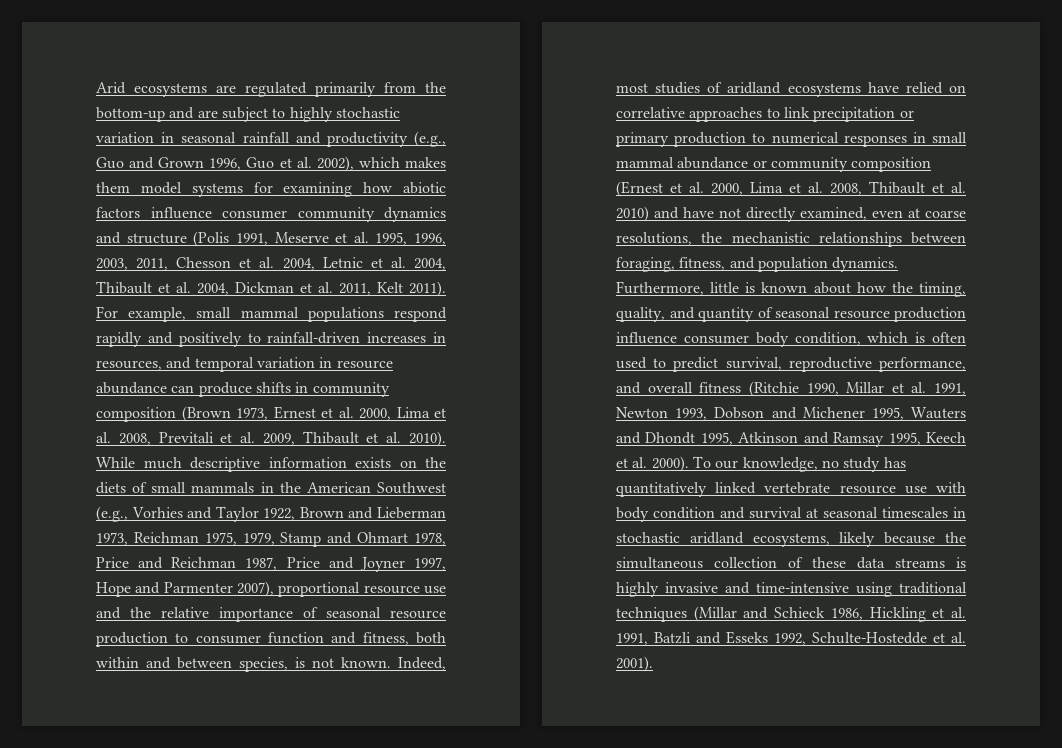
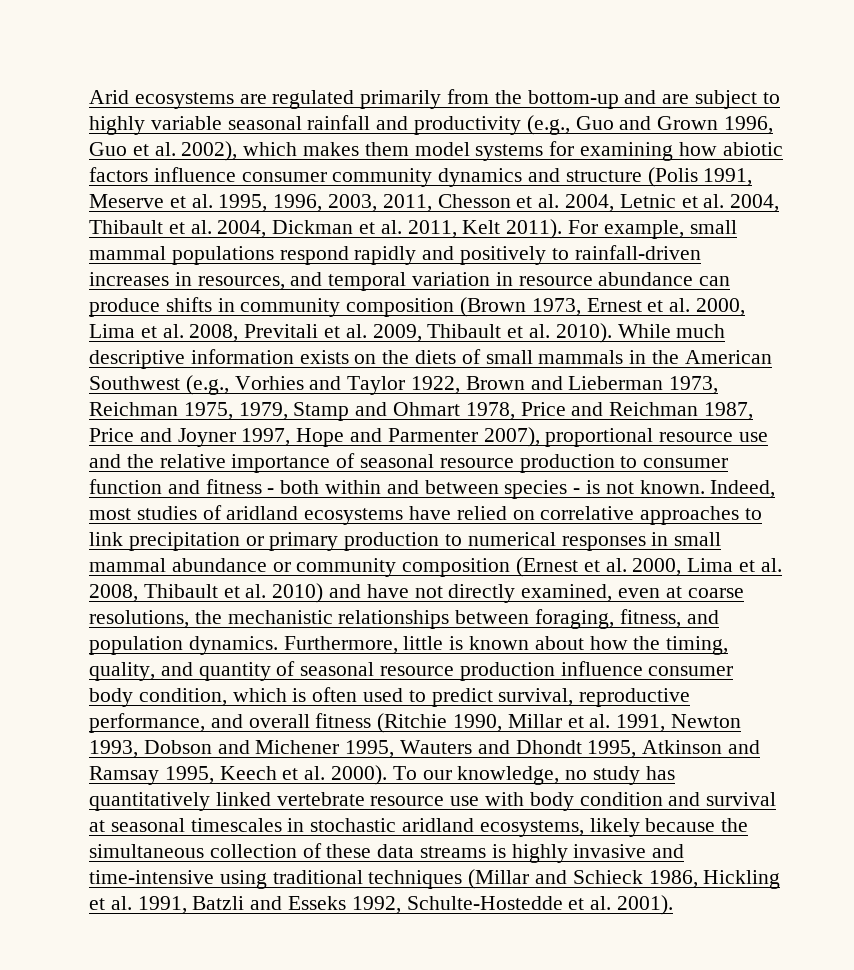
- Arid ecosystems are regulated primarily from the bottom-up and are subject to highly stochastic variation in seasonal rainfall and productivity (e.g., Guo and Grown 1996, Guo et al. 2002), which makes them model systems for examining how abiotic factors influence consumer community dynamics and structure (Polis 1991, Meserve et al. 1995, 1996, 2003, 2011, Chesson et al. 2004, Letnic et al. 2004, Thibault et al. 2004, Dickman et al. 2011, Kelt 2011).
+ Arid ecosystems are regulated primarily from the bottom-up and are subject to highly variable seasonal rainfall and productivity (e.g., Guo and Grown 1996, Guo et al. 2002), which makes them model systems for examining how abiotic factors influence consumer community dynamics and structure (Polis 1991, Meserve et al. 1995, 1996, 2003, 2011, Chesson et al. 2004, Letnic et al. 2004, Thibault et al. 2004, Dickman et al. 2011, Kelt 2011).
- While much descriptive information exists on the diets of small mammals in the American Southwest (e.g., Vorhies and Taylor 1922, Brown and Lieberman 1973, Reichman 1975, 1979, Stamp and Ohmart 1978, Price and Reichman 1987, Price and Joyner 1997, Hope and Parmenter 2007), proportional resource use and the relative importance of seasonal resource production to consumer function and fitness, both within and between species, is not known.
+ While much descriptive information exists on the diets of small mammals in the American Southwest (e.g., Vorhies and Taylor 1922, Brown and Lieberman 1973, Reichman 1975, 1979, Stamp and Ohmart 1978, Price and Reichman 1987, Price and Joyner 1997, Hope and Parmenter 2007), proportional resource use and the relative importance of seasonal resource production to consumer function and fitness - both within and between species - is not known.

